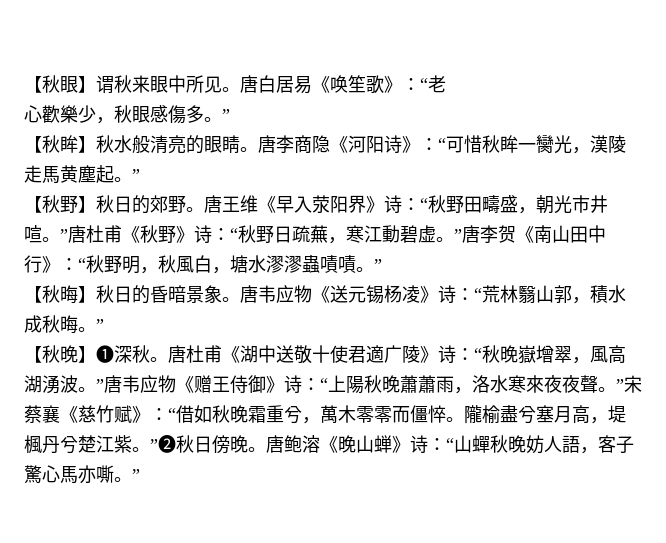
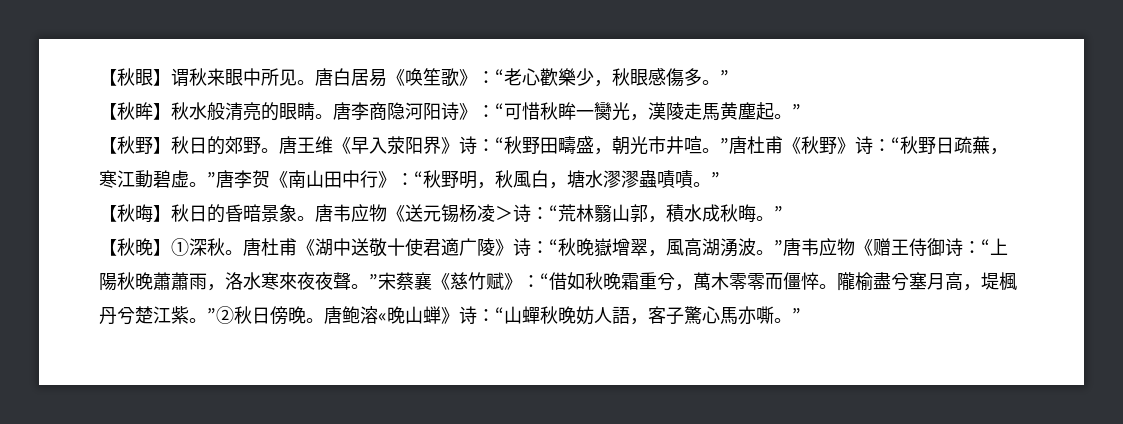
- 唐白居易《唤笙歌》：“老
- 心歡樂少，秋眼感傷多。”
+ 唐白居易《唤笙歌》：“老心歡樂少，秋眼感傷多。”
- 唐李商隐《河阳诗》：“可惜秋眸一臠光，漢陵走馬黄塵起。”
+ 唐李商隐河阳诗》：“可惜秋眸一臠光，漢陵走馬黄塵起。”
- 唐韦应物《送元锡杨凌》诗：“荒林翳山郭，積水成秋晦。”
+ 唐韦应物《送元锡杨凌＞诗：“荒林翳山郭，積水成秋晦。”
- 【秋晚】❶深秋。
+ 【秋晚】①深秋。
- 唐杜甫《湖中送敬十使君適广陵》诗：“秋晚嶽增翠，風高湖湧波。”唐韦应物《赠王侍御》诗：“上陽秋晚蕭蕭雨，洛水寒來夜夜聲。”宋蔡襄《慈竹赋》：“借如秋晚霜重兮，萬木零零而僵悴。
+ 唐杜甫《湖中送敬十使君適广陵》诗：“秋晚嶽增翠，風高湖湧波。”唐韦应物《赠王侍御诗：“上陽秋晚蕭蕭雨，洛水寒來夜夜聲。”宋蔡襄《慈竹赋》：“借如秋晚霜重兮，萬木零零而僵悴。
- 隴榆盡兮塞月高，堤楓丹兮楚江紫。”❷秋日傍晚。
+ 隴榆盡兮塞月高，堤楓丹兮楚江紫。”②秋日傍晚。
- 唐鲍溶《晚山蝉》诗：“山蟬秋晚妨人語，客子驚心馬亦嘶。”
+ 唐鲍溶«晚山蝉》诗：“山蟬秋晚妨人語，客子驚心馬亦嘶。”

